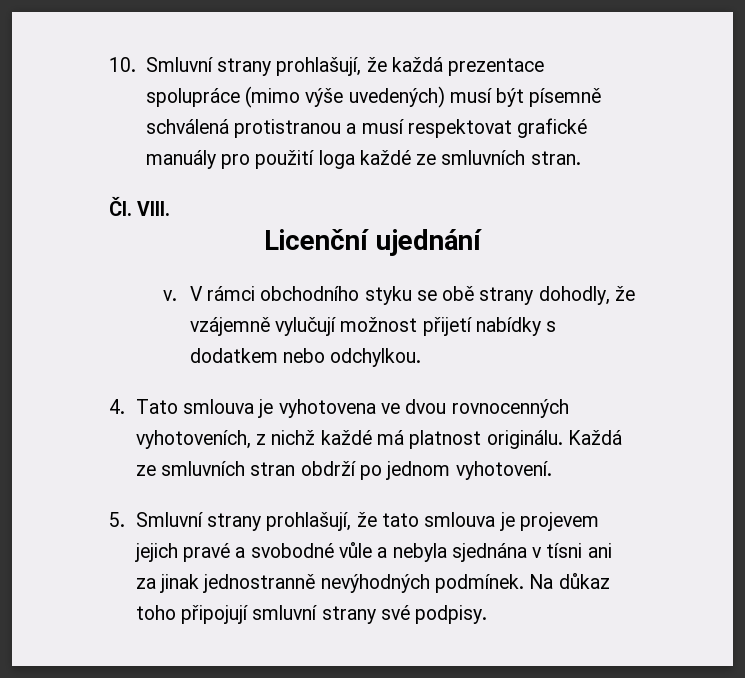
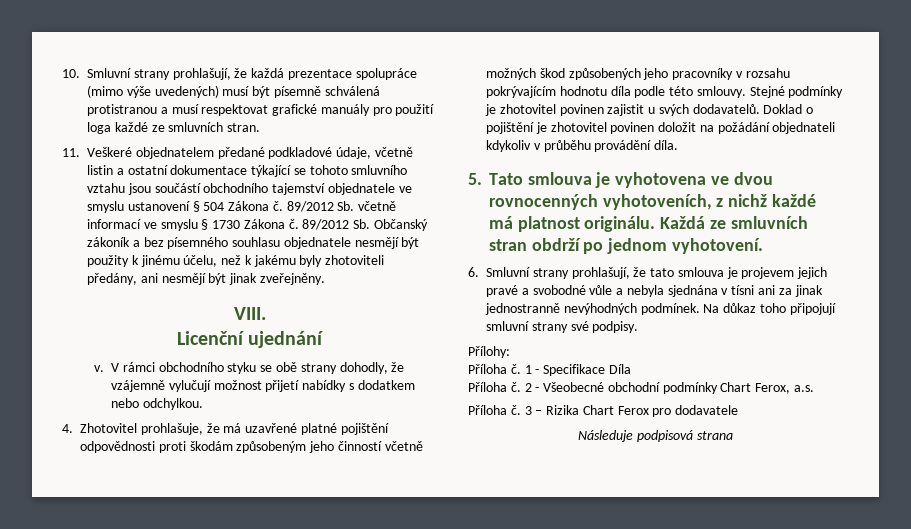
- Čl. VIII.
+ 11. Veškeré objednatelem předané podkladové údaje, včetně listin a ostatní dokumentace týkající se tohoto smluvního vztahu jsou součástí obchodního tajemství objednatele ve smyslu ustanovení § 504 Zákona č. 89/2012 Sb. včetně informací ve smyslu § 1730 Zákona č. 89/2012 Sb. Občanský zákoník a bez písemného souhlasu objednatele nesmějí být použity k jinému účelu, než k jakému byly zhotoviteli předány, ani nesmějí být jinak zveřejněny.
+ VIII.
- 4. Tato smlouva je vyhotovena ve dvou rovnocenných vyhotoveních, z nichž každé má platnost originálu.
+ 4. Zhotovitel prohlašuje, že má uzavřené platné pojištění odpovědnosti proti škodám způsobeným jeho činností včetně možných škod způsobených jeho pracovníky v rozsahu pokrývajícím hodnotu díla podle této smlouvy. Stejné podmínky je zhotovitel povinen zajistit u svých dodavatelů. Doklad o pojištění je zhotovitel povinen doložit na požádání objednateli kdykoliv v průběhu provádění díla.
+ 5. Tato smlouva je vyhotovena ve dvou rovnocenných vyhotoveních, z nichž každé má platnost originálu.
- 5. Smluvní strany prohlašují, že tato smlouva je projevem jejich pravé a svobodné vůle a nebyla sjednána v tísni ani za jinak jednostranně nevýhodných podmínek.
+ 6. Smluvní strany prohlašují, že tato smlouva je projevem jejich pravé a svobodné vůle a nebyla sjednána v tísni ani za jinak jednostranně nevýhodných podmínek.
+ Přílohy:
+ Příloha č. 1 - Specifikace Díla
+ Příloha č. 2 - Všeobecné obchodní podmínky Chart Ferox, a.s.
+ Příloha č. 3 – Rizika Chart Ferox pro dodavatele
+ Následuje podpisová strana

